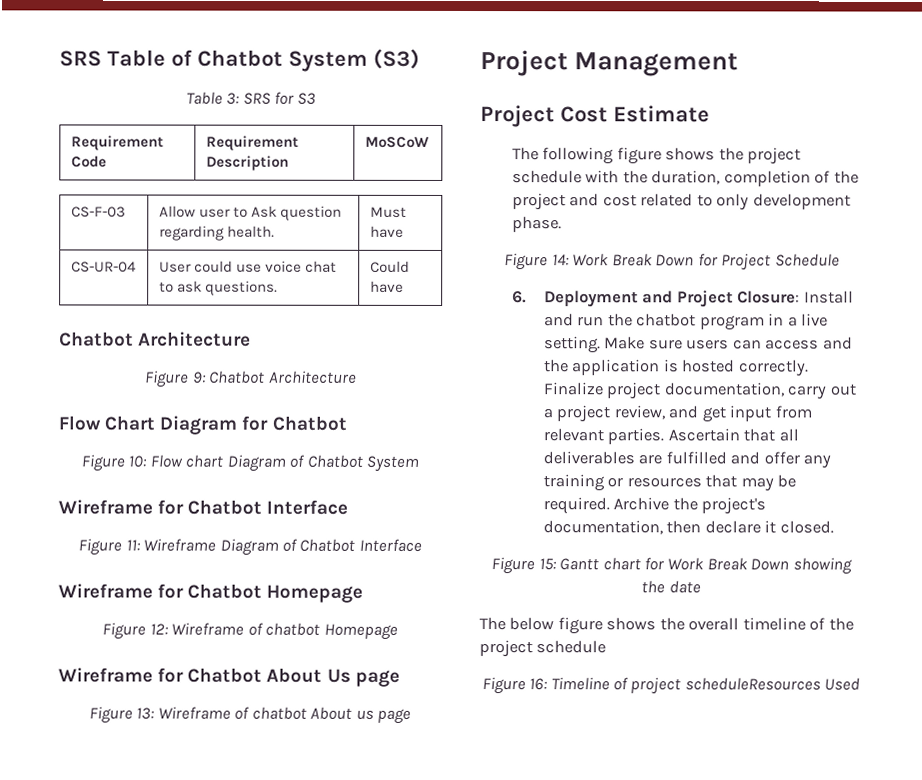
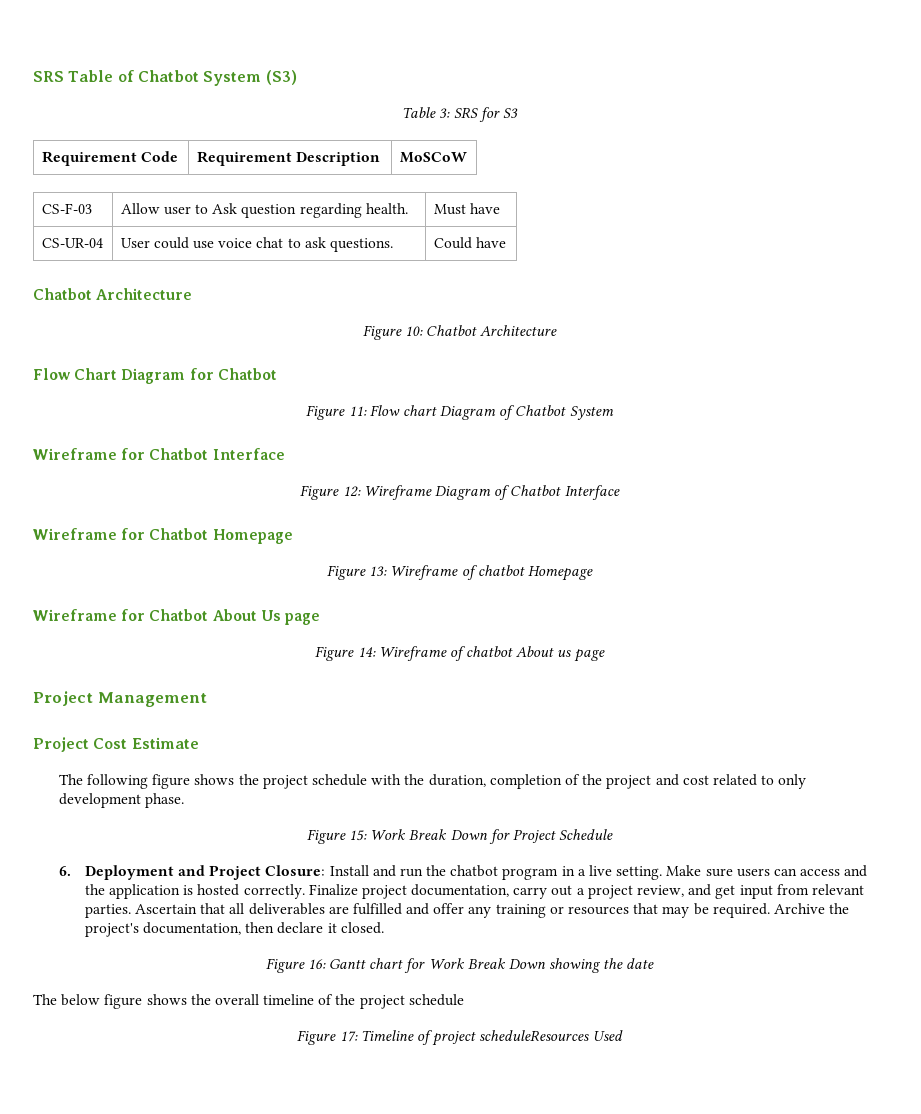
- Figure 9: Chatbot Architecture
+ Figure 10: Chatbot Architecture
- Figure 10: Flow chart Diagram of Chatbot System
+ Figure 11: Flow chart Diagram of Chatbot System
- Figure 11: Wireframe Diagram of Chatbot Interface
+ Figure 12: Wireframe Diagram of Chatbot Interface
- Figure 12: Wireframe of chatbot Homepage
+ Figure 13: Wireframe of chatbot Homepage
- Figure 13: Wireframe of chatbot About us page
+ Figure 14: Wireframe of chatbot About us page
- Figure 14: Work Break Down for Project Schedule
+ Figure 15: Work Break Down for Project Schedule
- Figure 15: Gantt chart for Work Break Down showing the date
+ Figure 16: Gantt chart for Work Break Down showing the date
- Figure 16: Timeline of project scheduleResources Used
+ Figure 17: Timeline of project scheduleResources Used

